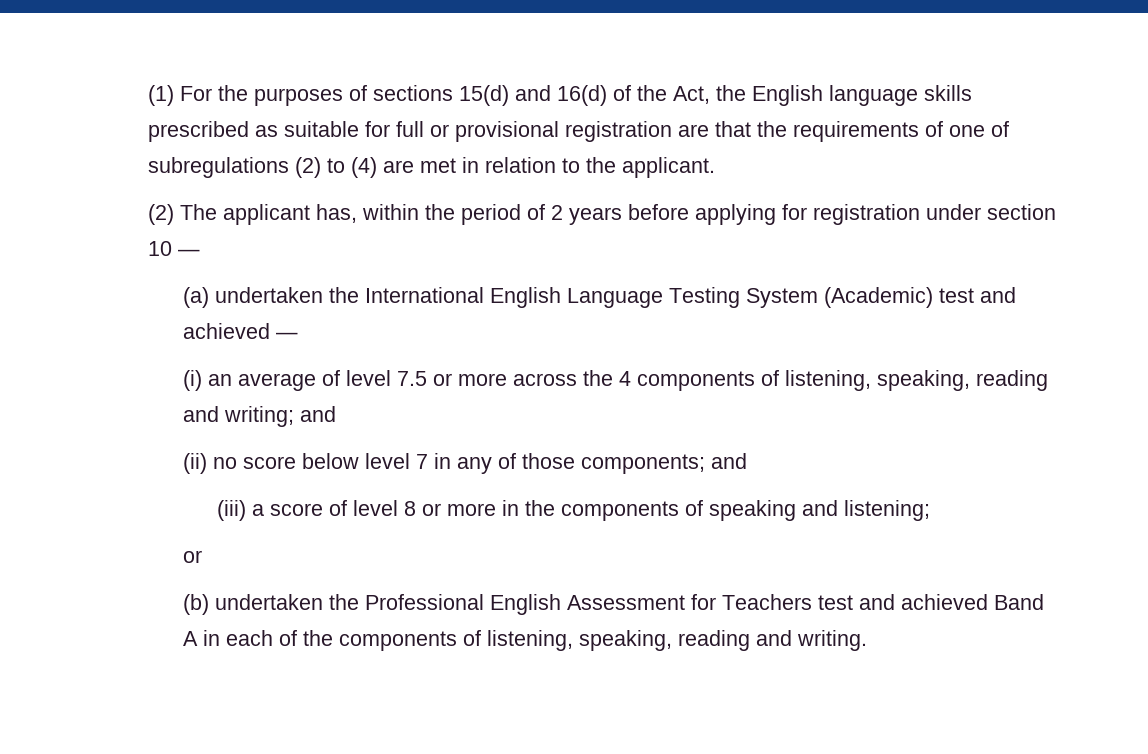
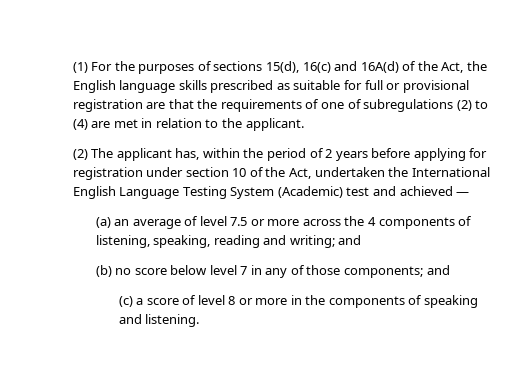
- (1) For the purposes of sections 15(d) and 16(d) of the Act, the English language skills prescribed as suitable for full or provisional registration are that the requirements of one of subregulations (2) to (4) are met in relation to the applicant.
+ (1) For the purposes of sections 15(d), 16(c) and 16A(d) of the Act, the English language skills prescribed as suitable for full or provisional registration are that the requirements of one of subregulations (2) to (4) are met in relation to the applicant.
- (2) The applicant has, within the period of 2 years before applying for registration under section 10 —
- (a) undertaken the International English Language Testing System (Academic) test and achieved —
+ (2) The applicant has, within the period of 2 years before applying for registration under section 10 of the Act, undertaken the International English Language Testing System (Academic) test and achieved —
- (i) an average of level 7.5 or more across the 4 components of listening, speaking, reading and writing; and
+ (a) an average of level 7.5 or more across the 4 components of listening, speaking, reading and writing; and
- (ii) no score below level 7 in any of those components; and
+ (b) no score below level 7 in any of those components; and
- (iii) a score of level 8 or more in the components of speaking and listening;
- or
- (b) undertaken the Professional English Assessment for Teachers test and achieved Band A in each of the components of listening, speaking, reading and writing.
+ (c) a score of level 8 or more in the components of speaking and listening.

